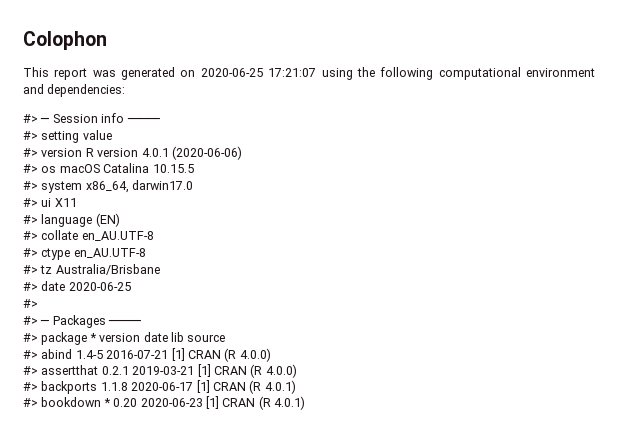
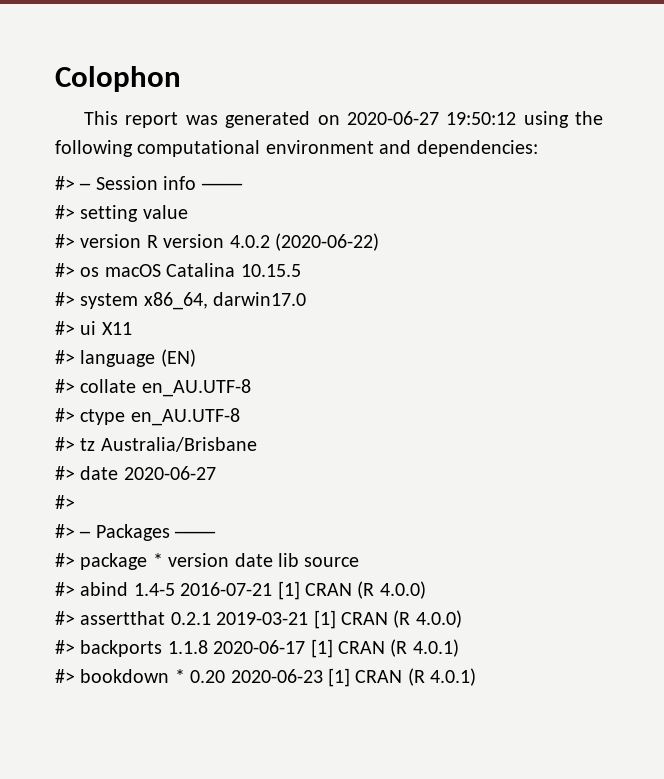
- This report was generated on 2020-06-25 17:21:07 using the following computational environment and dependencies:
+ This report was generated on 2020-06-27 19:50:12 using the following computational environment and dependencies:
- #> version R version 4.0.1 (2020-06-06)
+ #> version R version 4.0.2 (2020-06-22)
- #> date 2020-06-25
+ #> date 2020-06-27

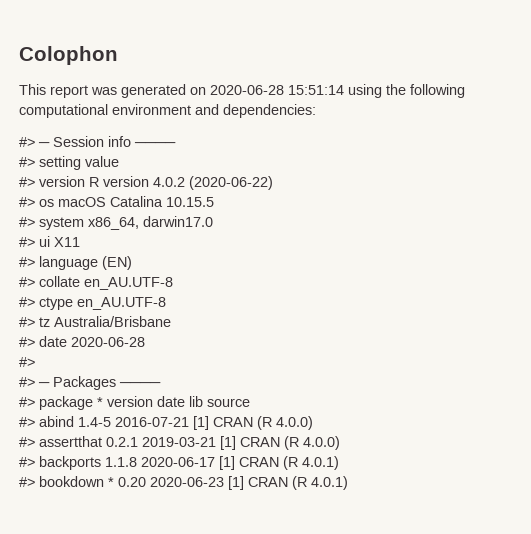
- This report was generated on 2020-06-27 19:50:12 using the following computational environment and dependencies:
+ This report was generated on 2020-06-28 15:51:14 using the following computational environment and dependencies:
- #> date 2020-06-27
+ #> date 2020-06-28

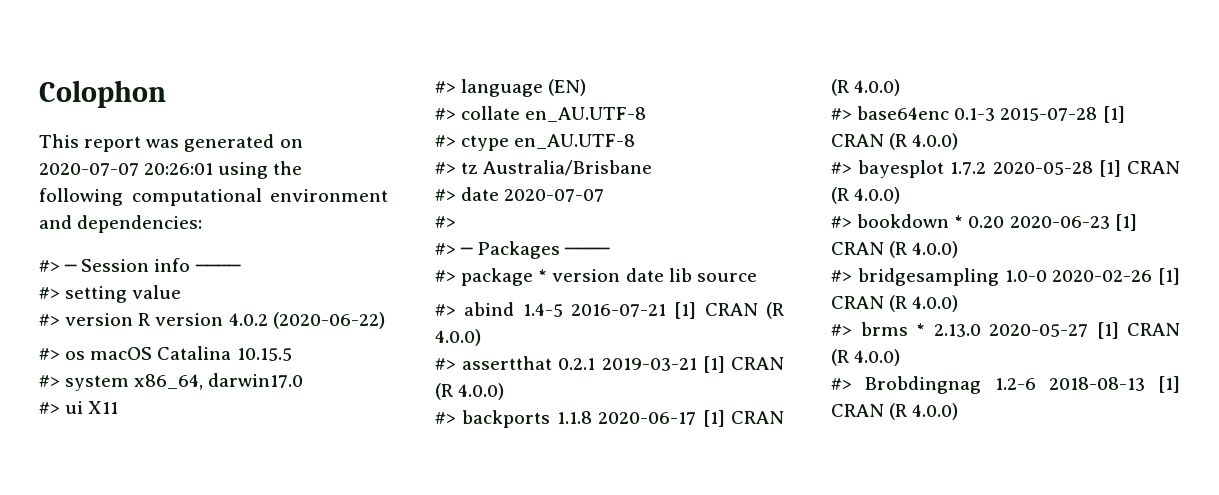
- This report was generated on 2020-06-28 15:51:14 using the following computational environment and dependencies:
+ This report was generated on 2020-07-07 20:26:01 using the following computational environment and dependencies:
- #> date 2020-06-28
+ #> date 2020-07-07
- #> backports 1.1.8 2020-06-17 [1] CRAN (R 4.0.1)
+ #> backports 1.1.8 2020-06-17 [1] CRAN (R 4.0.0)
+ #> base64enc 0.1-3 2015-07-28 [1] CRAN (R 4.0.0)
+ #> bayesplot 1.7.2 2020-05-28 [1] CRAN (R 4.0.0)
- #> bookdown * 0.20 2020-06-23 [1] CRAN (R 4.0.1)
+ #> bookdown * 0.20 2020-06-23 [1] CRAN (R 4.0.0)
+ #> bridgesampling 1.0-0 2020-02-26 [1] CRAN (R 4.0.0)
+ #> brms * 2.13.0 2020-05-27 [1] CRAN (R 4.0.0)
+ #> Brobdingnag 1.2-6 2018-08-13 [1] CRAN (R 4.0.0)

